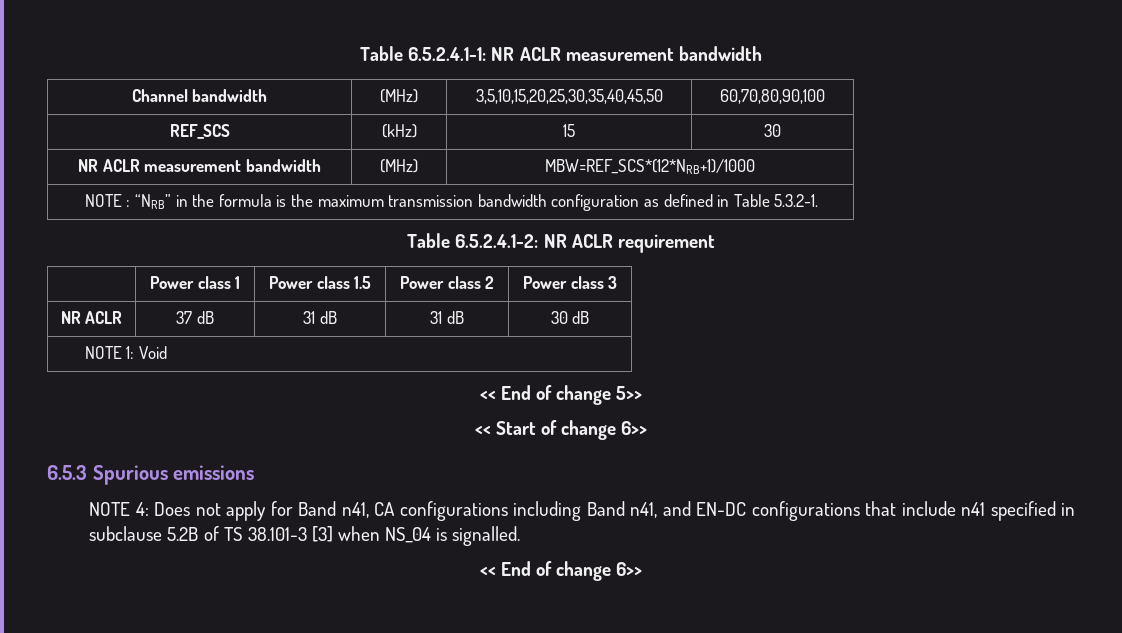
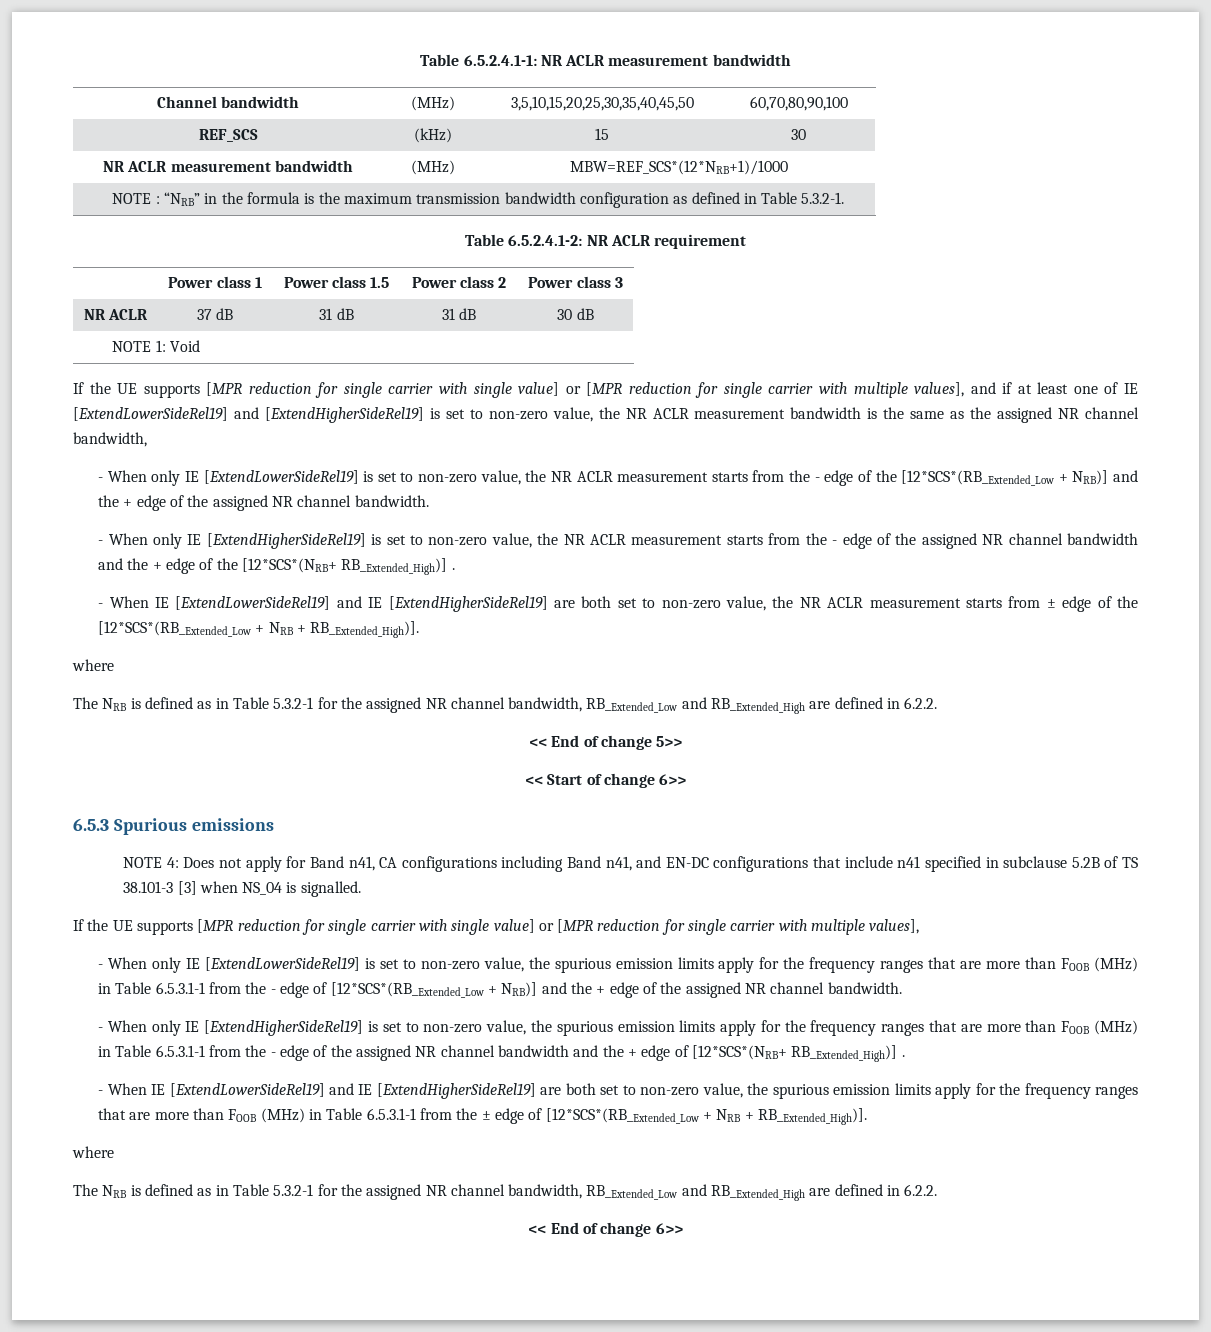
+ If the UE supports [MPR reduction for single carrier with single value] or [MPR reduction for single carrier with multiple values], and if at least one of IE [ExtendLowerSideRel19] and [ExtendHigherSideRel19] is set to non-zero value, the NR ACLR measurement bandwidth is the same as the assigned NR channel bandwidth,
+ - When only IE [ExtendLowerSideRel19] is set to non-zero value, the NR ACLR measurement starts from the - edge of the [12*SCS*(RB_Extended_Low + NRB)] and the + edge of the assigned NR channel bandwidth.
+ - When only IE [ExtendHigherSideRel19] is set to non-zero value, the NR ACLR measurement starts from the - edge of the assigned NR channel bandwidth and the + edge of the [12*SCS*(NRB+ RB_Extended_High)] .
+ - When IE [ExtendLowerSideRel19] and IE [ExtendHigherSideRel19] are both set to non-zero value, the NR ACLR measurement starts from ± edge of the [12*SCS*(RB_Extended_Low + NRB + RB_Extended_High)].
+ where
+ The NRB is defined as in Table 5.3.2-1 for the assigned NR channel bandwidth, RB_Extended_Low and RB_Extended_High are defined in 6.2.2.
  NOTE 4: Does not apply for Band n41, CA configurations including Band n41, and EN-DC configurations that include n41 specified in subclause 5.2B of TS 38.101-3 [3] when NS_04 is signalled.
+ If the UE supports [MPR reduction for single carrier with single value] or [MPR reduction for single carrier with multiple values],
+ - When only IE [ExtendLowerSideRel19] is set to non-zero value, the spurious emission limits apply for the frequency ranges that are more than FOOB (MHz) in Table 6.5.3.1-1 from the - edge of [12*SCS*(RB_Extended_Low + NRB)] and the + edge of the assigned NR channel bandwidth.
+ - When only IE [ExtendHigherSideRel19] is set to non-zero value, the spurious emission limits apply for the frequency ranges that are more than FOOB (MHz) in Table 6.5.3.1-1 from the - edge of the assigned NR channel bandwidth and the + edge of [12*SCS*(NRB+ RB_Extended_High)] .
+ - When IE [ExtendLowerSideRel19] and IE [ExtendHigherSideRel19] are both set to non-zero value, the spurious emission limits apply for the frequency ranges that are more than FOOB (MHz) in Table 6.5.3.1-1 from the ± edge of [12*SCS*(RB_Extended_Low + NRB + RB_Extended_High)].
+ where
+ The NRB is defined as in Table 5.3.2-1 for the assigned NR channel bandwidth, RB_Extended_Low and RB_Extended_High are defined in 6.2.2.

